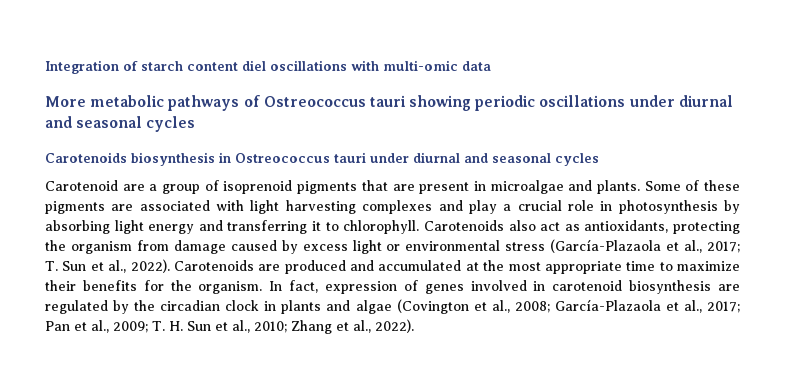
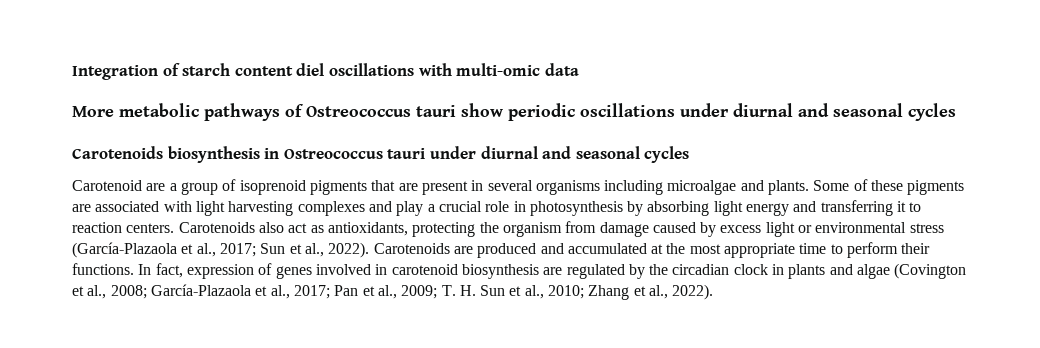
- More metabolic pathways of Ostreococcus tauri showing periodic oscillations under diurnal and seasonal cycles
+ More metabolic pathways of Ostreococcus tauri show periodic oscillations under diurnal and seasonal cycles
- Carotenoid are a group of isoprenoid pigments that are present in microalgae and plants.
+ Carotenoid are a group of isoprenoid pigments that are present in several organisms including microalgae and plants.
- Some of these pigments are associated with light harvesting complexes and play a crucial role in photosynthesis by absorbing light energy and transferring it to chlorophyll.
+ Some of these pigments are associated with light harvesting complexes and play a crucial role in photosynthesis by absorbing light energy and transferring it to reaction centers.
- Carotenoids also act as antioxidants, protecting the organism from damage caused by excess light or environmental stress (García-Plazaola et al., 2017; T. Sun et al., 2022).
+ Carotenoids also act as antioxidants, protecting the organism from damage caused by excess light or environmental stress (García-Plazaola et al., 2017; Sun et al., 2022).
- Carotenoids are produced and accumulated at the most appropriate time to maximize their benefits for the organism.
+ Carotenoids are produced and accumulated at the most appropriate time to perform their functions.

